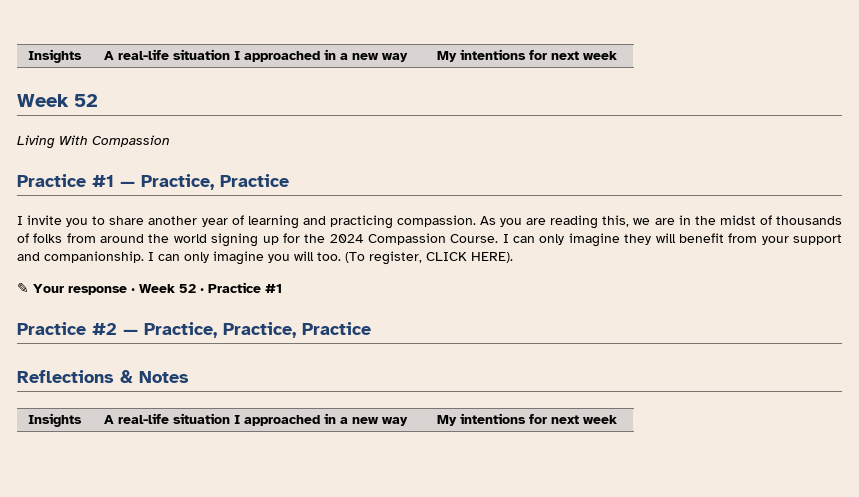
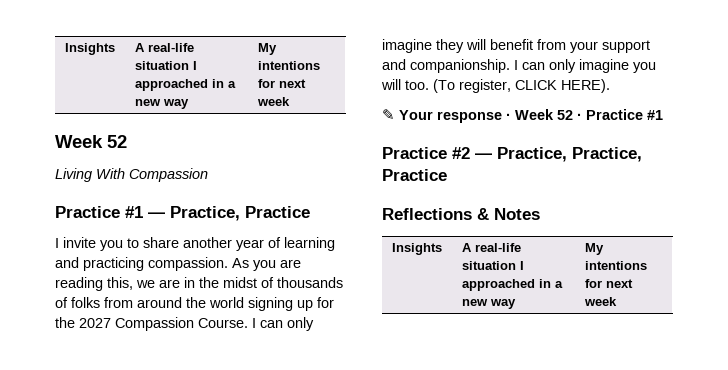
- As you are reading this, we are in the midst of thousands of folks from around the world signing up for the 2024 Compassion Course.
+ As you are reading this, we are in the midst of thousands of folks from around the world signing up for the 2027 Compassion Course.

